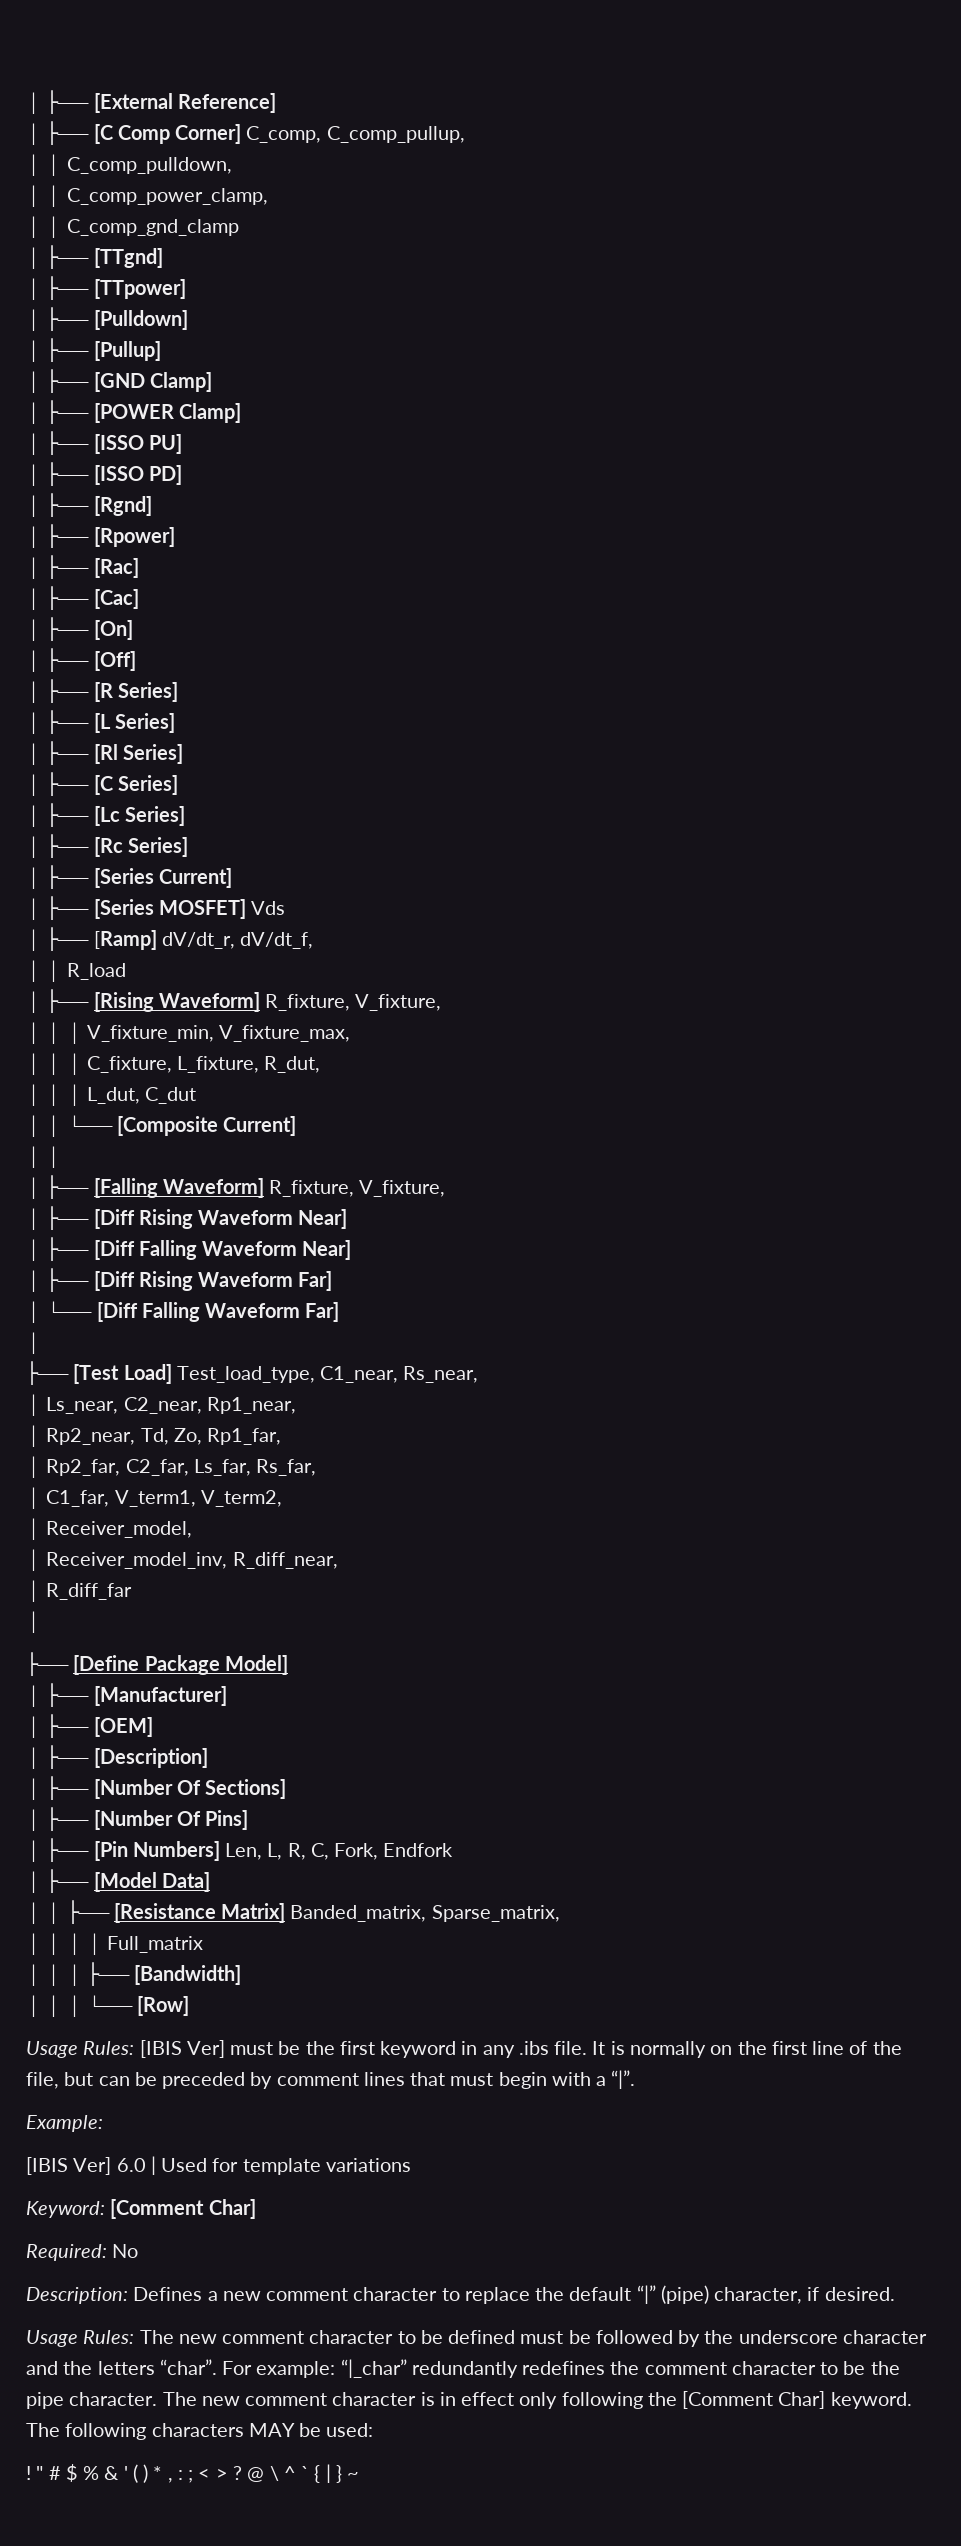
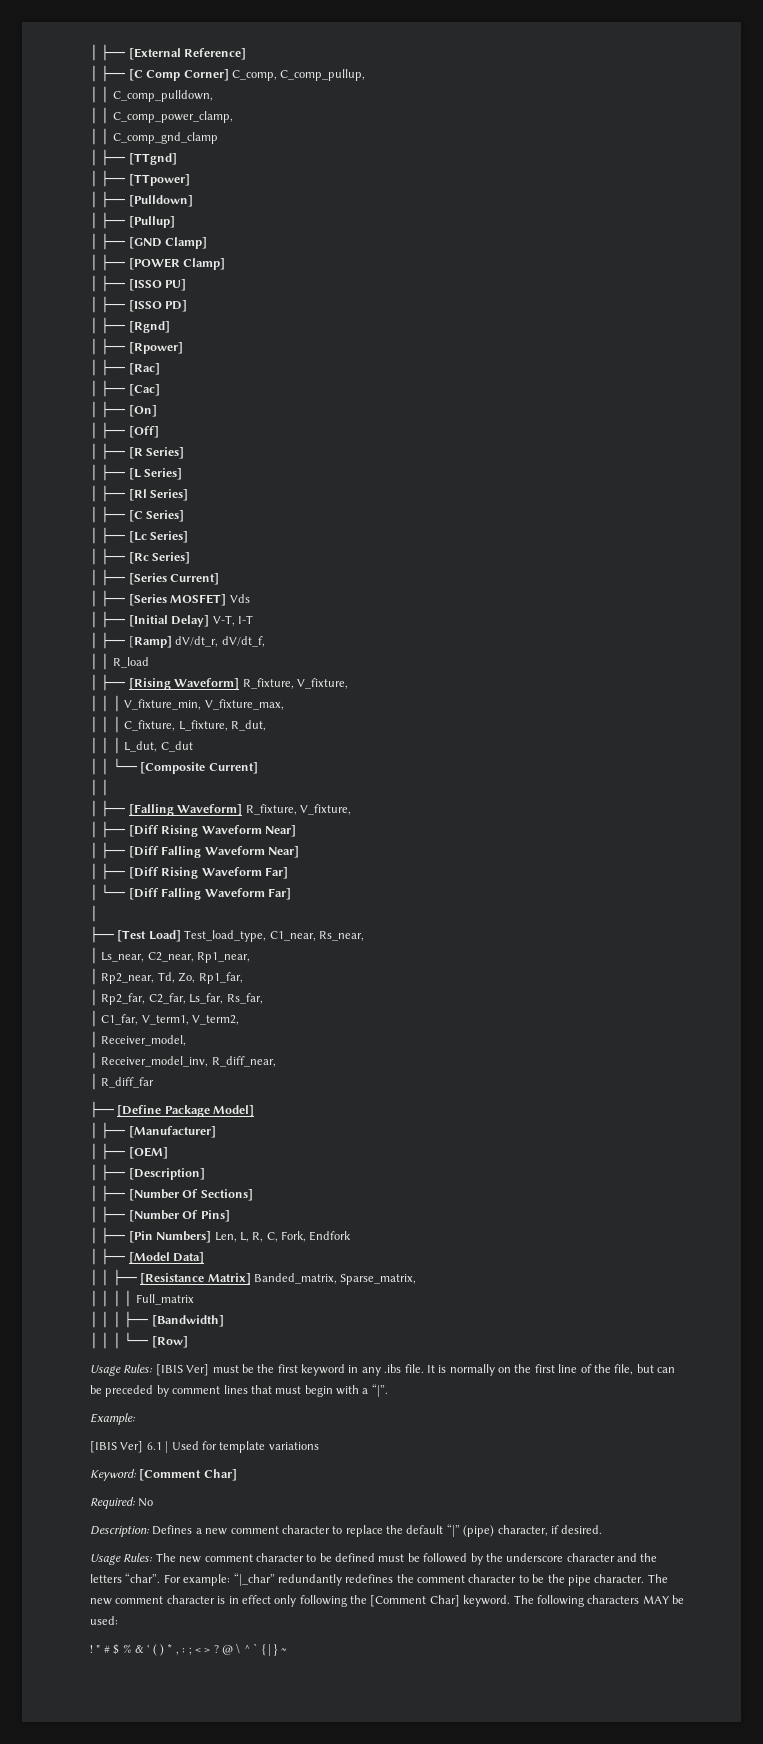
+ │ ├── [Initial Delay] V-T, I-T
  │ R_diff_far
- │
- [IBIS Ver] 6.0 | Used for template variations
+ [IBIS Ver] 6.1 | Used for template variations

